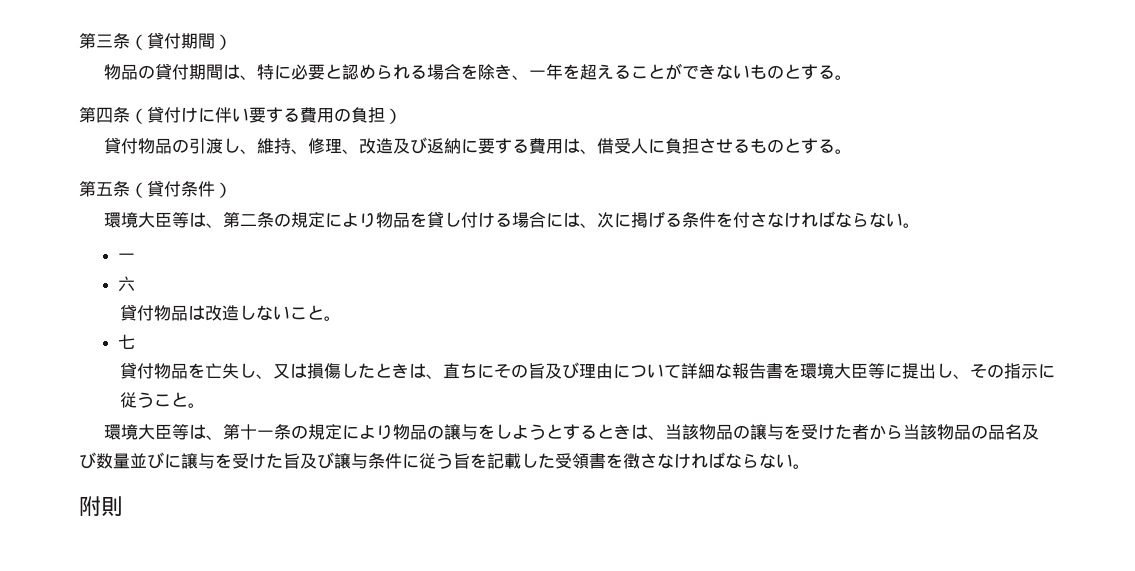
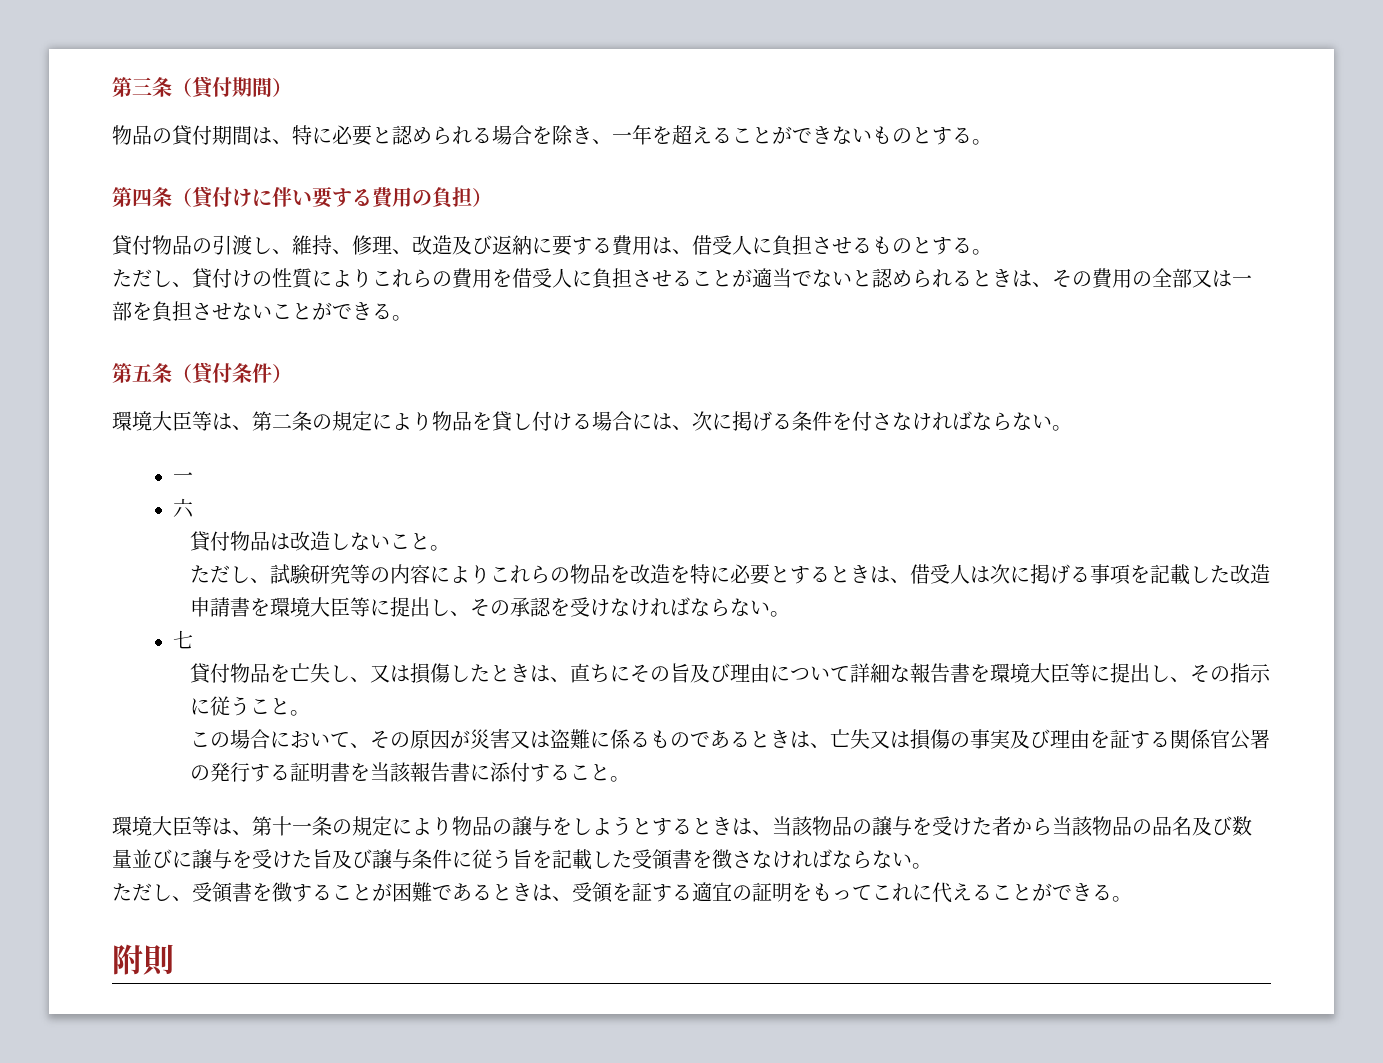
+ ただし、貸付けの性質によりこれらの費用を借受人に負担させることが適当でないと認められるときは、その費用の全部又は一部を負担させないことができる。
+ ただし、試験研究等の内容によりこれらの物品を改造を特に必要とするときは、借受人は次に掲げる事項を記載した改造申請書を環境大臣等に提出し、その承認を受けなければならない。
+ この場合において、その原因が災害又は盗難に係るものであるときは、亡失又は損傷の事実及び理由を証する関係官公署の発行する証明書を当該報告書に添付すること。
+ ただし、受領書を徴することが困難であるときは、受領を証する適宜の証明をもってこれに代えることができる。

